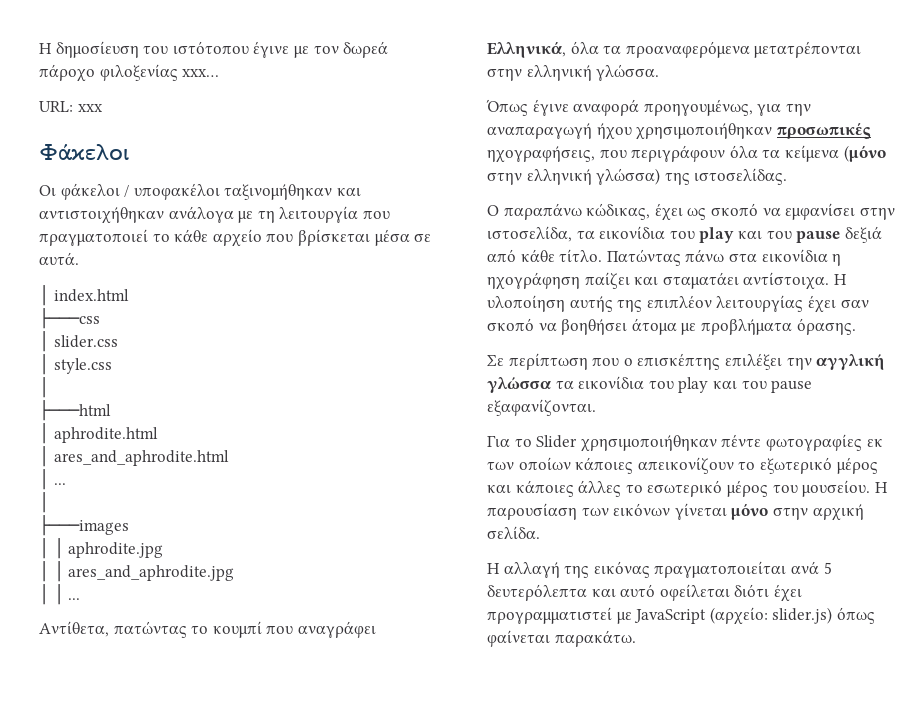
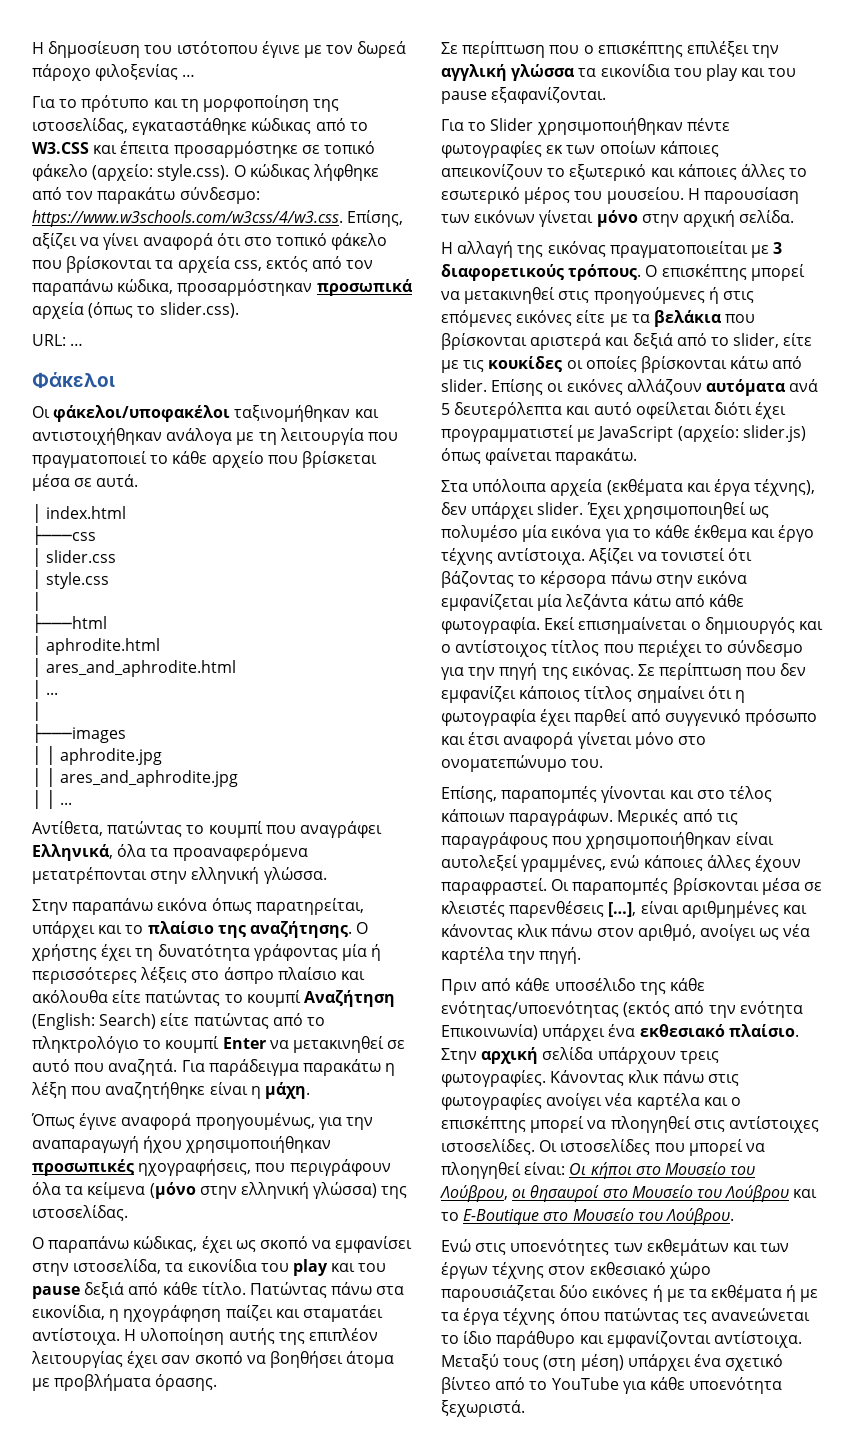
- Η δημοσίευση του ιστότοπου έγινε με τον δωρεά πάροχο φιλοξενίας xxx…
+ Η δημοσίευση του ιστότοπου έγινε με τον δωρεά πάροχο φιλοξενίας …
+ Για το πρότυπο και τη μορφοποίηση της ιστοσελίδας, εγκαταστάθηκε κώδικας από το W3.CSS και έπειτα προσαρμόστηκε σε τοπικό φάκελο (αρχείο: style.css). Ο κώδικας λήφθηκε από τον παρακάτω σύνδεσμο: https://www.w3schools.com/w3css/4/w3.css. Επίσης, αξίζει να γίνει αναφορά ότι στο τοπικό φάκελο που βρίσκονται τα αρχεία css, εκτός από τον παραπάνω κώδικα, προσαρμόστηκαν προσωπικά αρχεία (όπως το slider.css).
- URL: xxx
+ URL: …
- Οι φάκελοι / υποφακέλοι ταξινομήθηκαν και αντιστοιχήθηκαν ανάλογα με τη λειτουργία που πραγματοποιεί το κάθε αρχείο που βρίσκεται μέσα σε αυτά.
+ Οι φάκελοι/υποφακέλοι ταξινομήθηκαν και αντιστοιχήθηκαν ανάλογα με τη λειτουργία που πραγματοποιεί το κάθε αρχείο που βρίσκεται μέσα σε αυτά.
+ Στην παραπάνω εικόνα όπως παρατηρείται, υπάρχει και το πλαίσιο της αναζήτησης. Ο χρήστης έχει τη δυνατότητα γράφοντας μία ή περισσότερες λέξεις στο άσπρο πλαίσιο και ακόλουθα είτε πατώντας το κουμπί Αναζήτηση (English: Search) είτε πατώντας από το πληκτρολόγιο το κουμπί Enter να μετακινηθεί σε αυτό που αναζητά. Για παράδειγμα παρακάτω η λέξη που αναζητήθηκε είναι η μάχη.
- Πατώντας πάνω στα εικονίδια η ηχογράφηση παίζει και σταματάει αντίστοιχα.
+ Πατώντας πάνω στα εικονίδια, η ηχογράφηση παίζει και σταματάει αντίστοιχα.
- Για το Slider χρησιμοποιήθηκαν πέντε φωτογραφίες εκ των οποίων κάποιες απεικονίζουν το εξωτερικό μέρος και κάποιες άλλες το εσωτερικό μέρος του μουσείου.
+ Για το Slider χρησιμοποιήθηκαν πέντε φωτογραφίες εκ των οποίων κάποιες απεικονίζουν το εξωτερικό και κάποιες άλλες το εσωτερικό μέρος του μουσείου.
- Η αλλαγή της εικόνας πραγματοποιείται ανά 5 δευτερόλεπτα και αυτό οφείλεται διότι έχει προγραμματιστεί με JavaScript (αρχείο: slider.js) όπως φαίνεται παρακάτω.
+ Η αλλαγή της εικόνας πραγματοποιείται με 3 διαφορετικούς τρόπους. Ο επισκέπτης μπορεί να μετακινηθεί στις προηγούμενες ή στις επόμενες εικόνες είτε με τα βελάκια που βρίσκονται αριστερά και δεξιά από το slider, είτε με τις κουκίδες οι οποίες βρίσκονται κάτω από slider. Επίσης οι εικόνες αλλάζουν αυτόματα ανά 5 δευτερόλεπτα και αυτό οφείλεται διότι έχει προγραμματιστεί με JavaScript (αρχείο: slider.js) όπως φαίνεται παρακάτω.
+ Στα υπόλοιπα αρχεία (εκθέματα και έργα τέχνης), δεν υπάρχει slider. Έχει χρησιμοποιηθεί ως πολυμέσο μία εικόνα για το κάθε έκθεμα και έργο τέχνης αντίστοιχα. Αξίζει να τονιστεί ότι βάζοντας το κέρσορα πάνω στην εικόνα εμφανίζεται μία λεζάντα κάτω από κάθε φωτογραφία. Εκεί επισημαίνεται ο δημιουργός και ο αντίστοιχος τίτλος που περιέχει το σύνδεσμο για την πηγή της εικόνας. Σε περίπτωση που δεν εμφανίζει κάποιος τίτλος σημαίνει ότι η φωτογραφία έχει παρθεί από συγγενικό πρόσωπο και έτσι αναφορά γίνεται μόνο στο ονοματεπώνυμο του.
+ Επίσης, παραπομπές γίνονται και στο τέλος κάποιων παραγράφων. Μερικές από τις παραγράφους που χρησιμοποιήθηκαν είναι αυτολεξεί γραμμένες, ενώ κάποιες άλλες έχουν παραφραστεί. Οι παραπομπές βρίσκονται μέσα σε κλειστές παρενθέσεις […], είναι αριθμημένες και κάνοντας κλικ πάνω στον αριθμό, ανοίγει ως νέα καρτέλα την πηγή.
+ Πριν από κάθε υποσέλιδο της κάθε ενότητας/υποενότητας (εκτός από την ενότητα Επικοινωνία) υπάρχει ένα εκθεσιακό πλαίσιο. Στην αρχική σελίδα υπάρχουν τρεις φωτογραφίες. Κάνοντας κλικ πάνω στις φωτογραφίες ανοίγει νέα καρτέλα και ο επισκέπτης μπορεί να πλοηγηθεί στις αντίστοιχες ιστοσελίδες. Οι ιστοσελίδες που μπορεί να πλοηγηθεί είναι: Οι κήποι στο Μουσείο του Λούβρου, οι θησαυροί στο Μουσείο του Λούβρου και το E-Boutique στο Μουσείο του Λούβρου.
+ Ενώ στις υποενότητες των εκθεμάτων και των έργων τέχνης στον εκθεσιακό χώρο παρουσιάζεται δύο εικόνες ή με τα εκθέματα ή με τα έργα τέχνης όπου πατώντας τες ανανεώνεται το ίδιο παράθυρο και εμφανίζονται αντίστοιχα. Μεταξύ τους (στη μέση) υπάρχει ένα σχετικό βίντεο από το YouTube για κάθε υποενότητα ξεχωριστά.

